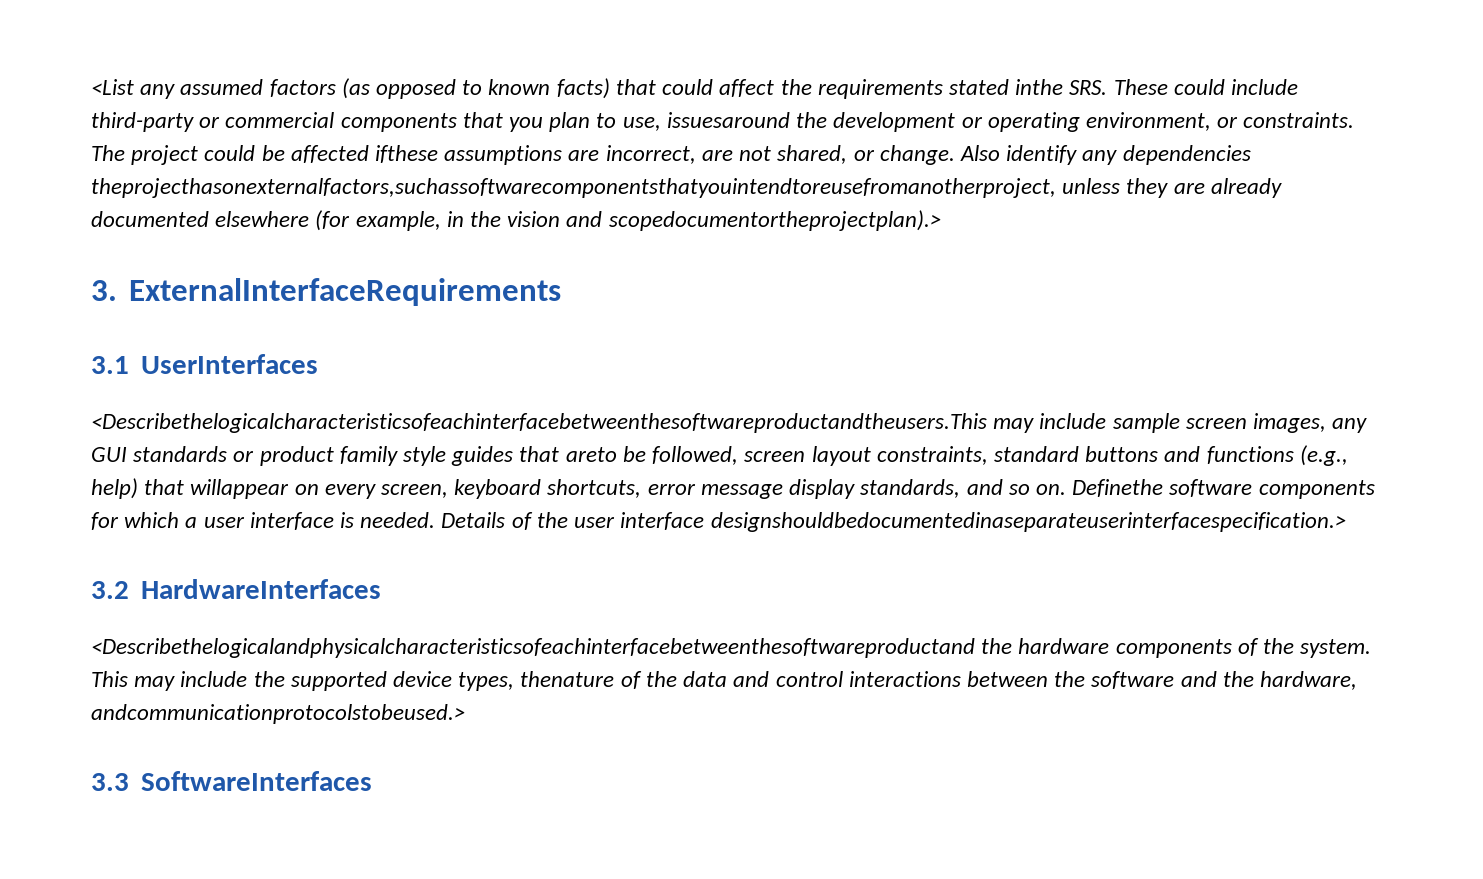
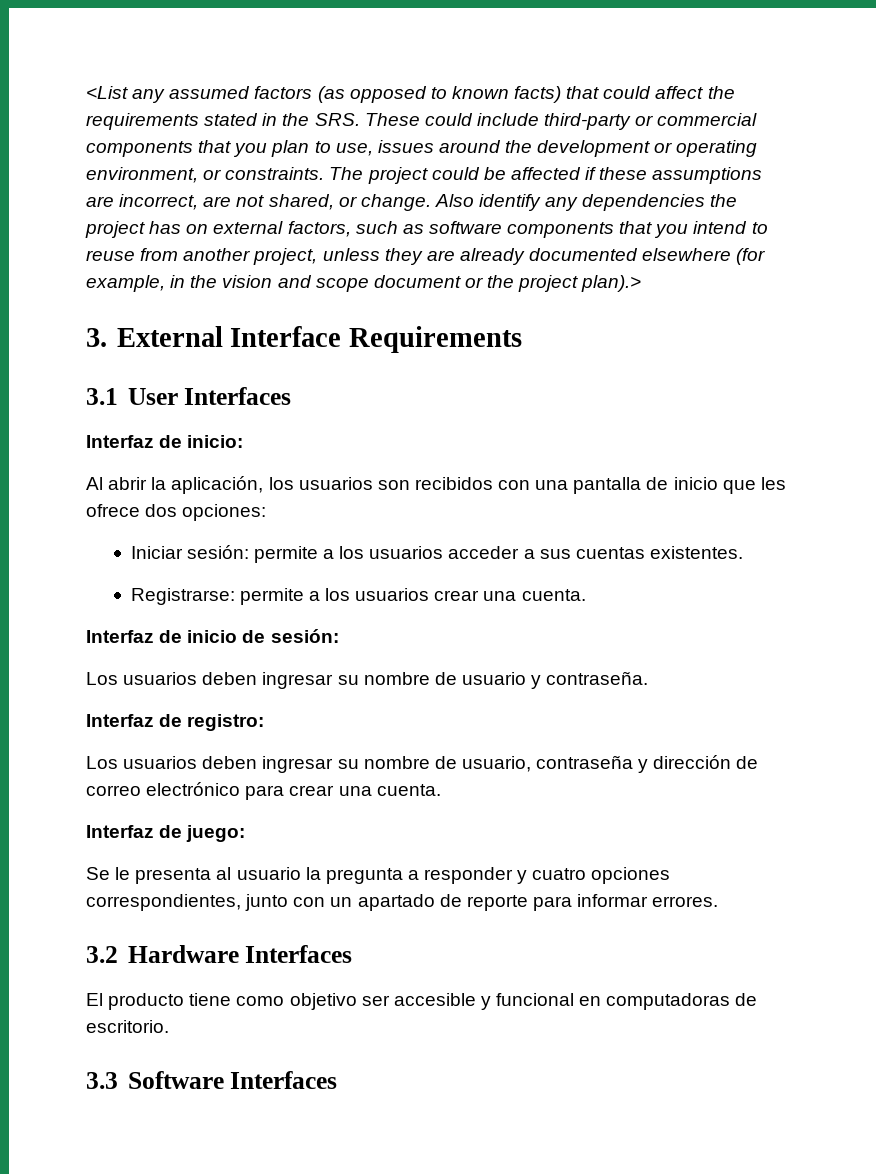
- <List any assumed factors (as opposed to known facts) that could affect the requirements stated inthe SRS. These could include third-party or commercial components that you plan to use, issuesaround the development or operating environment, or constraints.
+ <List any assumed factors (as opposed to known facts) that could affect the requirements stated in the SRS. These could include third-party or commercial components that you plan to use, issues around the development or operating environment, or constraints.
- The project could be affected ifthese assumptions are incorrect, are not shared, or change.
+ The project could be affected if these assumptions are incorrect, are not shared, or change.
- Also identify any dependencies theprojecthasonexternalfactors,suchassoftwarecomponentsthatyouintendtoreusefromanotherproject, unless they are already documented elsewhere (for example, in the vision and scopedocumentortheprojectplan).>
- 3. ExternalInterfaceRequirements
- 3.1 UserInterfaces
- <Describethelogicalcharacteristicsofeachinterfacebetweenthesoftwareproductandtheusers.This may include sample screen images, any GUI standards or product family style guides that areto be followed, screen layout constraints, standard buttons and functions (e.g., help) that willappear on every screen, keyboard shortcuts, error message display standards, and so on. Definethe software components for which a user interface is needed. Details of the user interface designshouldbedocumentedinaseparateuserinterfacespecification.>
- 3.2 HardwareInterfaces
- <Describethelogicalandphysicalcharacteristicsofeachinterfacebetweenthesoftwareproductand the hardware components of the system. This may include the supported device types, thenature of the data and control interactions between the software and the hardware, andcommunicationprotocolstobeused.>
+ Also identify any dependencies the project has on external factors, such as software components that you intend to reuse from another project, unless they are already documented elsewhere (for example, in the vision and scope document or the project plan).>
+ 3. External Interface Requirements
+ 3.1 User Interfaces
+ Interfaz de inicio:
+ Al abrir la aplicación, los usuarios son recibidos con una pantalla de inicio que les ofrece dos opciones:
+ Iniciar sesión: permite a los usuarios acceder a sus cuentas existentes.
+ Registrarse: permite a los usuarios crear una cuenta.
+ Interfaz de inicio de sesión:
+ Los usuarios deben ingresar su nombre de usuario y contraseña.
+ Interfaz de registro:
+ Los usuarios deben ingresar su nombre de usuario, contraseña y dirección de correo electrónico para crear una cuenta.
+ Interfaz de juego:
+ Se le presenta al usuario la pregunta a responder y cuatro opciones correspondientes, junto con un apartado de reporte para informar errores.
+ 3.2 Hardware Interfaces
+ El producto tiene como objetivo ser accesible y funcional en computadoras de escritorio.
- 3.3 SoftwareInterfaces
+ 3.3 Software Interfaces

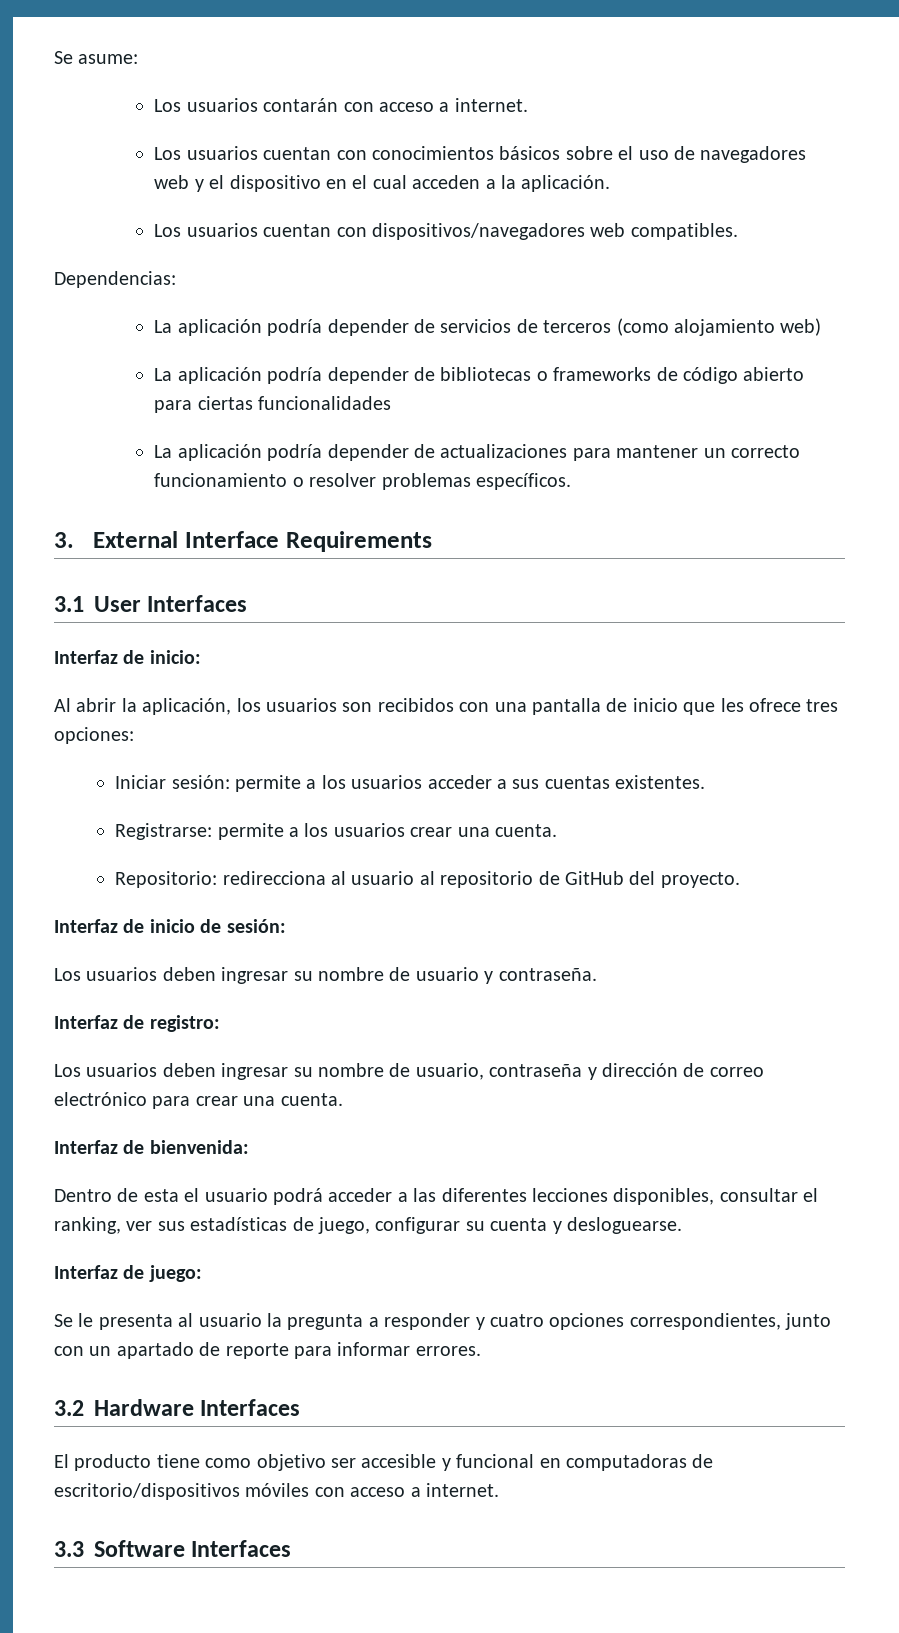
- <List any assumed factors (as opposed to known facts) that could affect the requirements stated in the SRS. These could include third-party or commercial components that you plan to use, issues around the development or operating environment, or constraints. The project could be affected if these assumptions are incorrect, are not shared, or change. Also identify any dependencies the project has on external factors, such as software components that you intend to reuse from another project, unless they are already documented elsewhere (for example, in the vision and scope document or the project plan).>
+ Se asume:
+ Los usuarios contarán con acceso a internet.
+ Los usuarios cuentan con conocimientos básicos sobre el uso de navegadores web y el dispositivo en el cual acceden a la aplicación.
+ Los usuarios cuentan con dispositivos/navegadores web compatibles.
+ Dependencias:
+ La aplicación podría depender de servicios de terceros (como alojamiento web)
+ La aplicación podría depender de bibliotecas o frameworks de código abierto para ciertas funcionalidades
+ La aplicación podría depender de actualizaciones para mantener un correcto funcionamiento o resolver problemas específicos.
- Al abrir la aplicación, los usuarios son recibidos con una pantalla de inicio que les ofrece dos opciones:
+ Al abrir la aplicación, los usuarios son recibidos con una pantalla de inicio que les ofrece tres opciones:
+ Repositorio: redirecciona al usuario al repositorio de GitHub del proyecto.
+ Interfaz de bienvenida:
+ Dentro de esta el usuario podrá acceder a las diferentes lecciones disponibles, consultar el ranking, ver sus estadísticas de juego, configurar su cuenta y desloguearse.
- El producto tiene como objetivo ser accesible y funcional en computadoras de escritorio.
+ El producto tiene como objetivo ser accesible y funcional en computadoras de escritorio/dispositivos móviles con acceso a internet.

